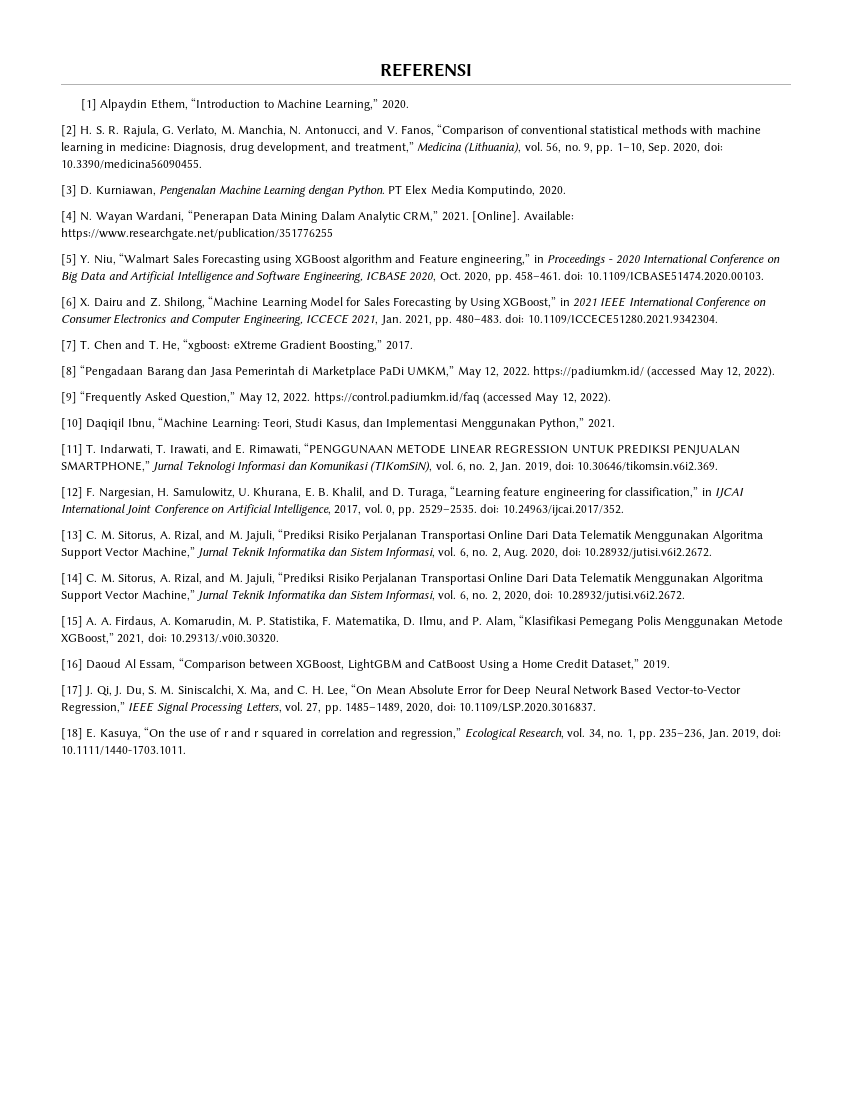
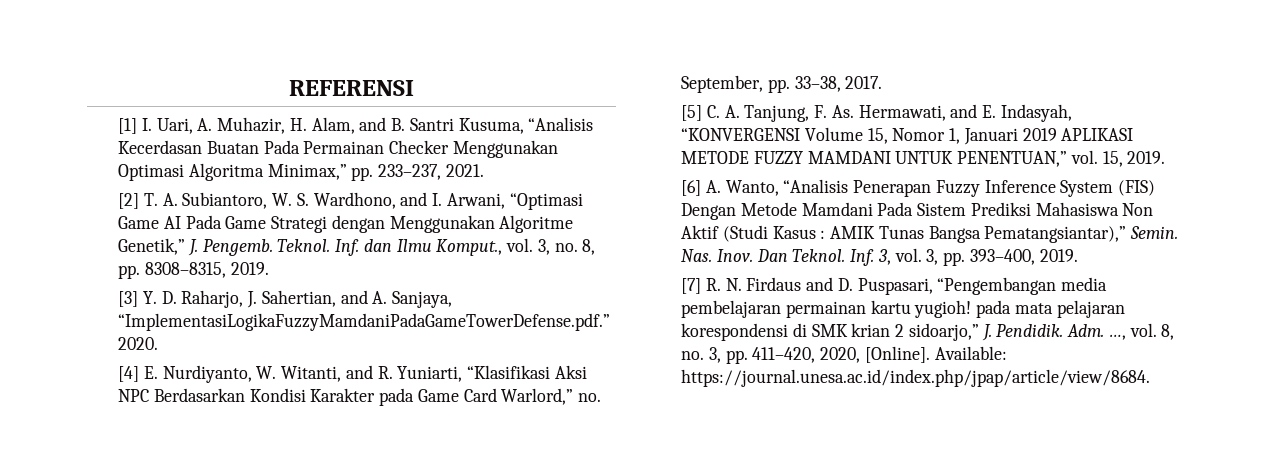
- [1] Alpaydin Ethem, “Introduction to Machine Learning,” 2020.
- [2] H. S. R. Rajula, G. Verlato, M. Manchia, N. Antonucci, and V. Fanos, “Comparison of conventional statistical methods with machine learning in medicine: Diagnosis, drug development, and treatment,” Medicina (Lithuania), vol. 56, no. 9, pp. 1–10, Sep. 2020, doi: 10.3390/medicina56090455.
- [3] D. Kurniawan, Pengenalan Machine Learning dengan Python. PT Elex Media Komputindo, 2020.
- [4] N. Wayan Wardani, “Penerapan Data Mining Dalam Analytic CRM,” 2021. [Online]. Available: https://www.researchgate.net/publication/351776255
- [5] Y. Niu, “Walmart Sales Forecasting using XGBoost algorithm and Feature engineering,” in Proceedings - 2020 International Conference on Big Data and Artificial Intelligence and Software Engineering, ICBASE 2020, Oct. 2020, pp. 458–461. doi: 10.1109/ICBASE51474.2020.00103.
- [6] X. Dairu and Z. Shilong, “Machine Learning Model for Sales Forecasting by Using XGBoost,” in 2021 IEEE International Conference on Consumer Electronics and Computer Engineering, ICCECE 2021, Jan. 2021, pp. 480–483. doi: 10.1109/ICCECE51280.2021.9342304.
- [7] T. Chen and T. He, “xgboost: eXtreme Gradient Boosting,” 2017.
- [8] “Pengadaan Barang dan Jasa Pemerintah di Marketplace PaDi UMKM,” May 12, 2022. https://padiumkm.id/ (accessed May 12, 2022).
- [9] “Frequently Asked Question,” May 12, 2022. https://control.padiumkm.id/faq (accessed May 12, 2022).
- [10] Daqiqil Ibnu, “Machine Learning: Teori, Studi Kasus, dan Implementasi Menggunakan Python,” 2021.
- [11] T. Indarwati, T. Irawati, and E. Rimawati, “PENGGUNAAN METODE LINEAR REGRESSION UNTUK PREDIKSI PENJUALAN SMARTPHONE,” Jurnal Teknologi Informasi dan Komunikasi (TIKomSiN), vol. 6, no. 2, Jan. 2019, doi: 10.30646/tikomsin.v6i2.369.
- [12] F. Nargesian, H. Samulowitz, U. Khurana, E. B. Khalil, and D. Turaga, “Learning feature engineering for classification,” in IJCAI International Joint Conference on Artificial Intelligence, 2017, vol. 0, pp. 2529–2535. doi: 10.24963/ijcai.2017/352.
- [13] C. M. Sitorus, A. Rizal, and M. Jajuli, “Prediksi Risiko Perjalanan Transportasi Online Dari Data Telematik Menggunakan Algoritma Support Vector Machine,” Jurnal Teknik Informatika dan Sistem Informasi, vol. 6, no. 2, Aug. 2020, doi: 10.28932/jutisi.v6i2.2672.
- [14] C. M. Sitorus, A. Rizal, and M. Jajuli, “Prediksi Risiko Perjalanan Transportasi Online Dari Data Telematik Menggunakan Algoritma Support Vector Machine,” Jurnal Teknik Informatika dan Sistem Informasi, vol. 6, no. 2, 2020, doi: 10.28932/jutisi.v6i2.2672.
- [15] A. A. Firdaus, A. Komarudin, M. P. Statistika, F. Matematika, D. Ilmu, and P. Alam, “Klasifikasi Pemegang Polis Menggunakan Metode XGBoost,” 2021, doi: 10.29313/.v0i0.30320.
- [16] Daoud Al Essam, “Comparison between XGBoost, LightGBM and CatBoost Using a Home Credit Dataset,” 2019.
- [17] J. Qi, J. Du, S. M. Siniscalchi, X. Ma, and C. H. Lee, “On Mean Absolute Error for Deep Neural Network Based Vector-to-Vector Regression,” IEEE Signal Processing Letters, vol. 27, pp. 1485–1489, 2020, doi: 10.1109/LSP.2020.3016837.
- [18] E. Kasuya, “On the use of r and r squared in correlation and regression,” Ecological Research, vol. 34, no. 1, pp. 235–236, Jan. 2019, doi: 10.1111/1440-1703.1011.
+ [1] I. Uari, A. Muhazir, H. Alam, and B. Santri Kusuma, “Analisis Kecerdasan Buatan Pada Permainan Checker Menggunakan Optimasi Algoritma Minimax,” pp. 233–237, 2021.
+ [2] T. A. Subiantoro, W. S. Wardhono, and I. Arwani, “Optimasi Game AI Pada Game Strategi dengan Menggunakan Algoritme Genetik,” J. Pengemb. Teknol. Inf. dan Ilmu Komput., vol. 3, no. 8, pp. 8308–8315, 2019.
+ [3] Y. D. Raharjo, J. Sahertian, and A. Sanjaya, “ImplementasiLogikaFuzzyMamdaniPadaGameTowerDefense.pdf.” 2020.
+ [4] E. Nurdiyanto, W. Witanti, and R. Yuniarti, “Klasifikasi Aksi NPC Berdasarkan Kondisi Karakter pada Game Card Warlord,” no. September, pp. 33–38, 2017.
+ [5] C. A. Tanjung, F. As. Hermawati, and E. Indasyah, “KONVERGENSI Volume 15, Nomor 1, Januari 2019 APLIKASI METODE FUZZY MAMDANI UNTUK PENENTUAN,” vol. 15, 2019.
+ [6] A. Wanto, “Analisis Penerapan Fuzzy Inference System (FIS) Dengan Metode Mamdani Pada Sistem Prediksi Mahasiswa Non Aktif (Studi Kasus : AMIK Tunas Bangsa Pematangsiantar),” Semin. Nas. Inov. Dan Teknol. Inf. 3, vol. 3, pp. 393–400, 2019.
+ [7] R. N. Firdaus and D. Puspasari, “Pengembangan media pembelajaran permainan kartu yugioh! pada mata pelajaran korespondensi di SMK krian 2 sidoarjo,” J. Pendidik. Adm. …, vol. 8, no. 3, pp. 411–420, 2020, [Online]. Available: https://journal.unesa.ac.id/index.php/jpap/article/view/8684.

